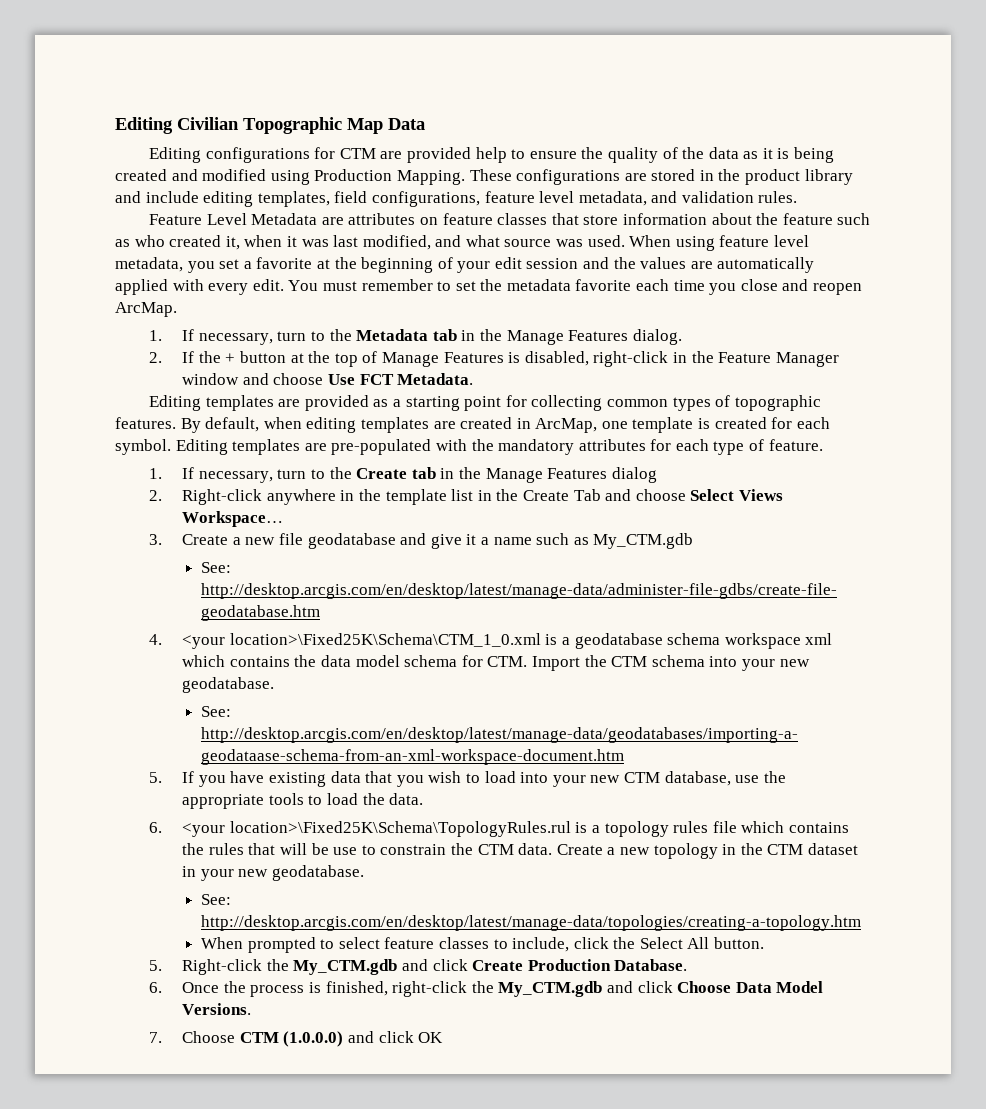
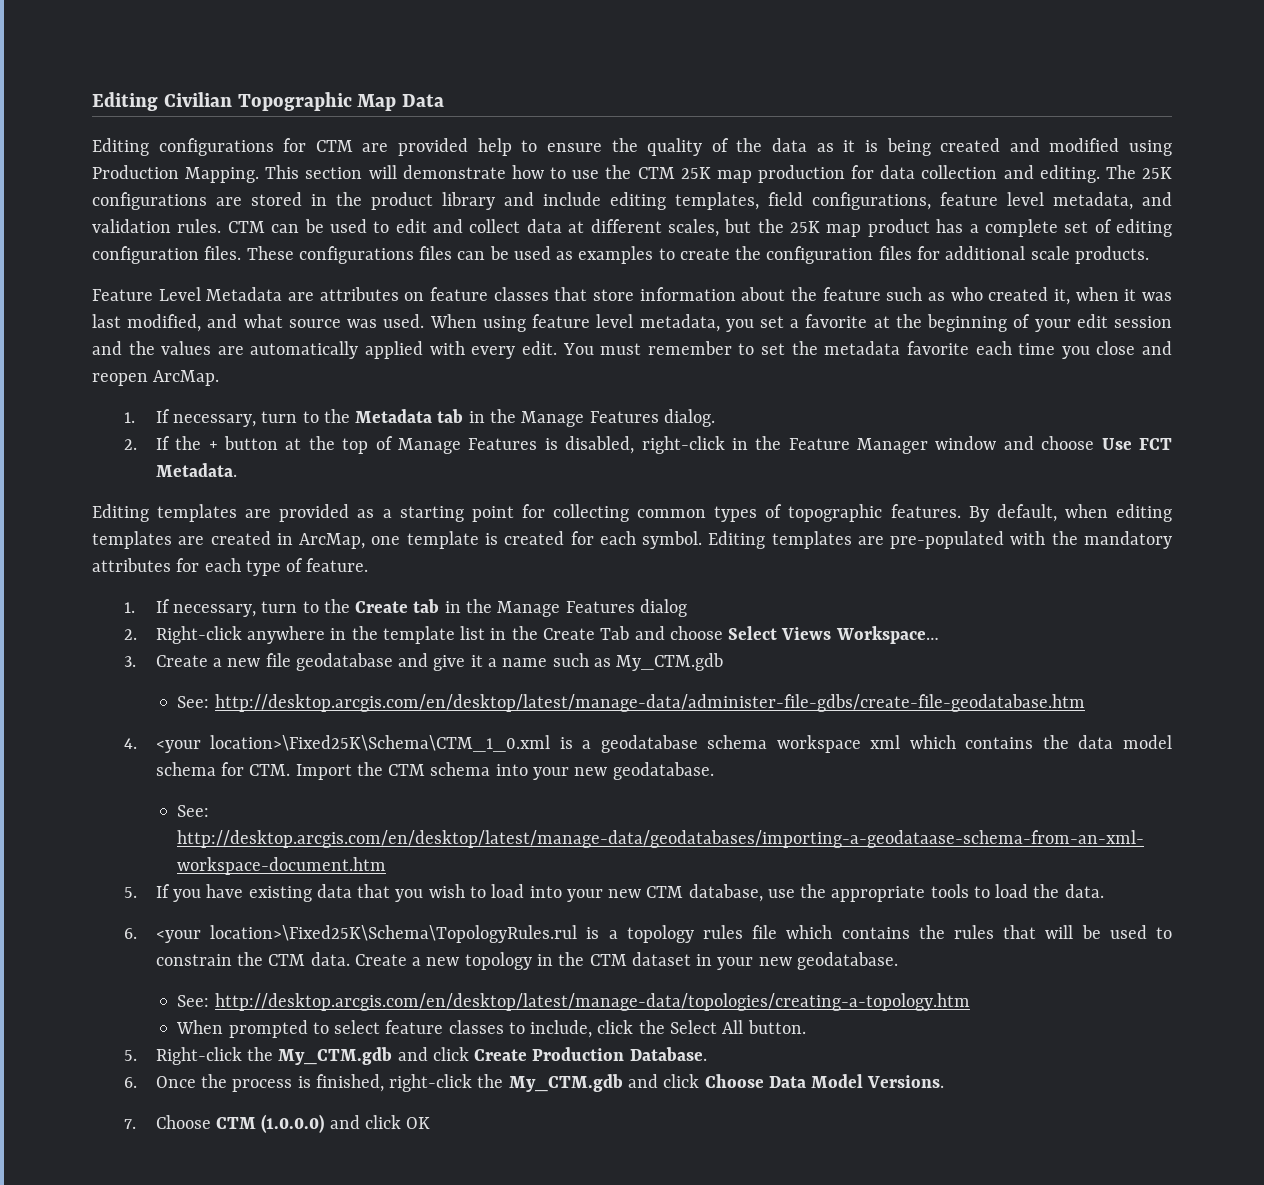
- These configurations are stored in the product library and include editing templates, field configurations, feature level metadata, and validation rules.
+ This section will demonstrate how to use the CTM 25K map production for data collection and editing. The 25K configurations are stored in the product library and include editing templates, field configurations, feature level metadata, and validation rules. CTM can be used to edit and collect data at different scales, but the 25K map product has a complete set of editing configuration files. These configurations files can be used as examples to create the configuration files for additional scale products.
- 6. <your location>\Fixed25K\Schema\TopologyRules.rul is a topology rules file which contains the rules that will be use to constrain the CTM data.
+ 6. <your location>\Fixed25K\Schema\TopologyRules.rul is a topology rules file which contains the rules that will be used to constrain the CTM data.

